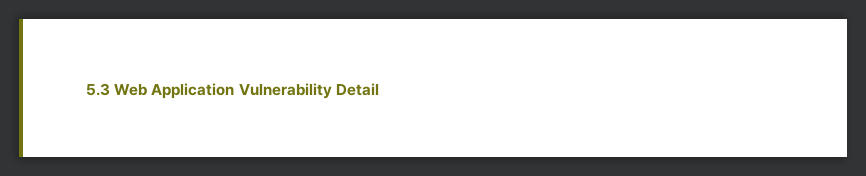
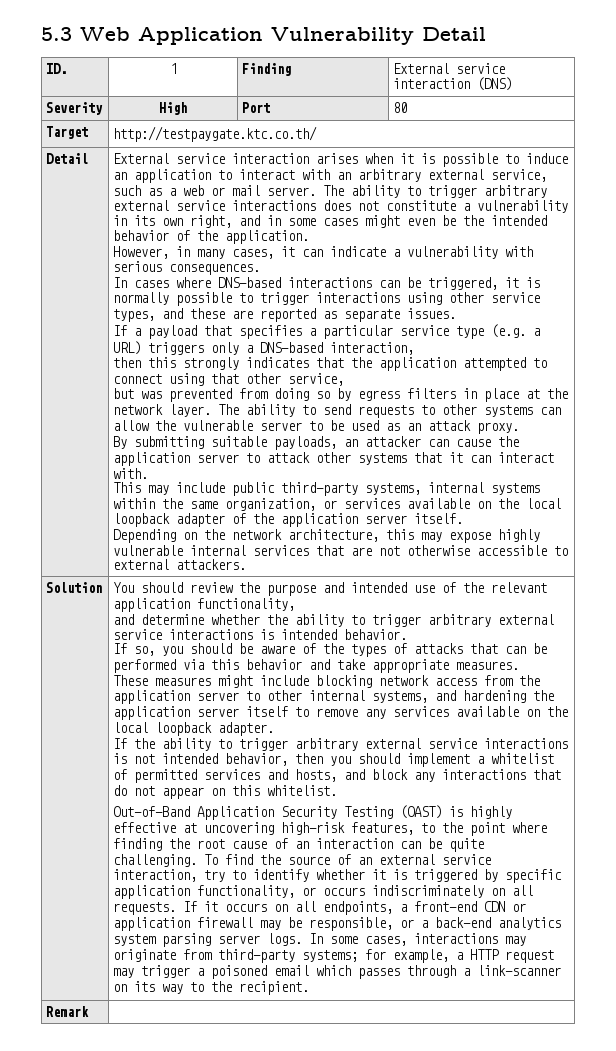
+ ID. | 1 | Finding | External service interaction (DNS)
+ Severity | High | Port | 80
+ Target | http://testpaygate.ktc.co.th/
+ Detail | External service interaction arises when it is possible to induce an application to interact with an arbitrary external service, such as a web or mail server. The ability to trigger arbitrary external service interactions does not constitute a vulnerability in its own right, and in some cases might even be the intended behavior of the application.
+ However, in many cases, it can indicate a vulnerability with serious consequences.
+ In cases where DNS-based interactions can be triggered, it is normally possible to trigger interactions using other service types, and these are reported as separate issues.
+ If a payload that specifies a particular service type (e.g. a URL) triggers only a DNS-based interaction,
+ then this strongly indicates that the application attempted to connect using that other service,
+ but was prevented from doing so by egress filters in place at the network layer. The ability to send requests to other systems can allow the vulnerable server to be used as an attack proxy.
+ By submitting suitable payloads, an attacker can cause the application server to attack other systems that it can interact with.
+ This may include public third-party systems, internal systems within the same organization, or services available on the local loopback adapter of the application server itself.
+ Depending on the network architecture, this may expose highly vulnerable internal services that are not otherwise accessible to external attackers.
+ Solution | You should review the purpose and intended use of the relevant application functionality,
+ and determine whether the ability to trigger arbitrary external service interactions is intended behavior.
+ If so, you should be aware of the types of attacks that can be performed via this behavior and take appropriate measures.
+ These measures might include blocking network access from the application server to other internal systems, and hardening the application server itself to remove any services available on the local loopback adapter.
+ If the ability to trigger arbitrary external service interactions is not intended behavior, then you should implement a whitelist of permitted services and hosts, and block any interactions that do not appear on this whitelist.
+ Out-of-Band Application Security Testing (OAST) is highly effective at uncovering high-risk features, to the point where finding the root cause of an interaction can be quite challenging. To find the source of an external service interaction, try to identify whether it is triggered by specific application functionality, or occurs indiscriminately on all requests. If it occurs on all endpoints, a front-end CDN or application firewall may be responsible, or a back-end analytics system parsing server logs. In some cases, interactions may originate from third-party systems; for example, a HTTP request may trigger a poisoned email which passes through a link-scanner on its way to the recipient.
+ Remark |

